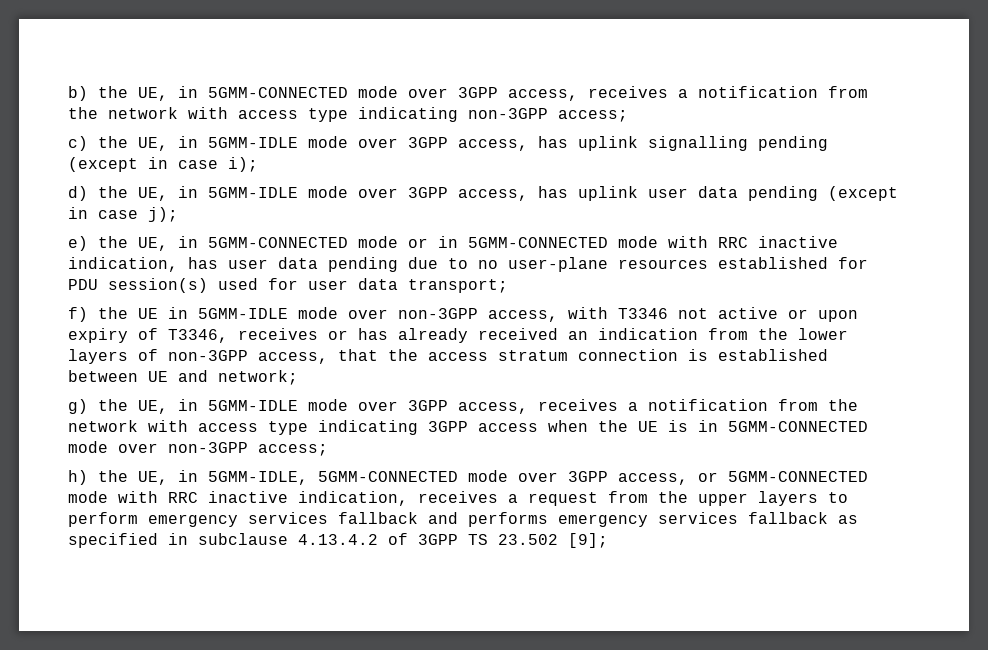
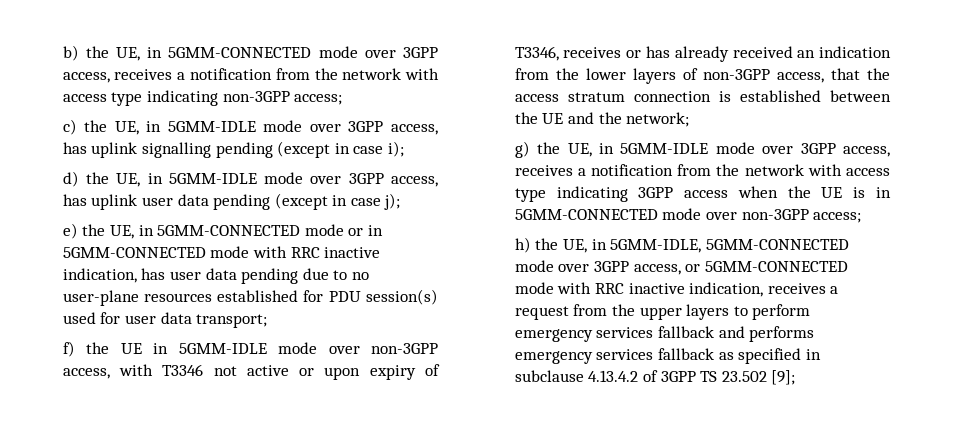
- f) the UE in 5GMM-IDLE mode over non-3GPP access, with T3346 not active or upon expiry of T3346, receives or has already received an indication from the lower layers of non-3GPP access, that the access stratum connection is established between UE and network;
+ f) the UE in 5GMM-IDLE mode over non-3GPP access, with T3346 not active or upon expiry of T3346, receives or has already received an indication from the lower layers of non-3GPP access, that the access stratum connection is established between the UE and the network;

